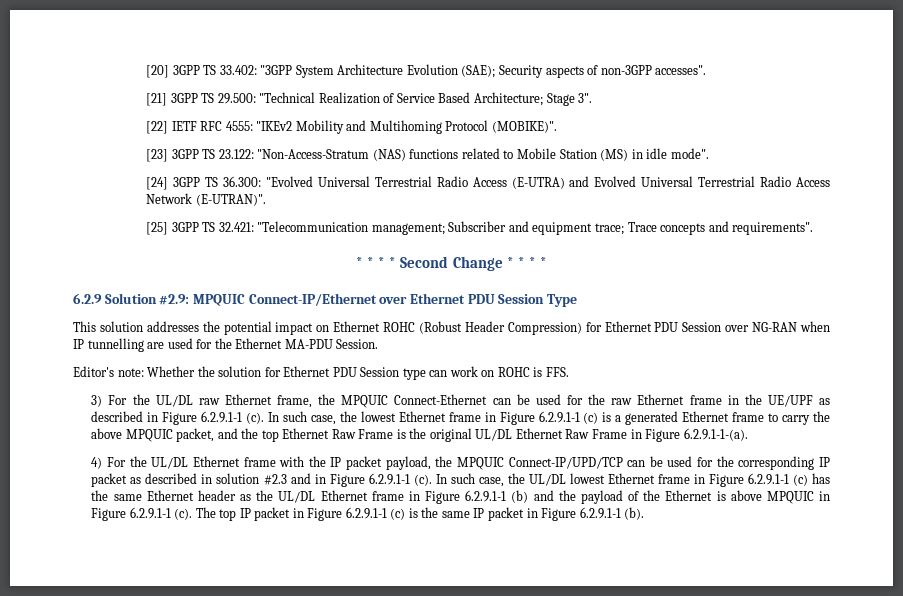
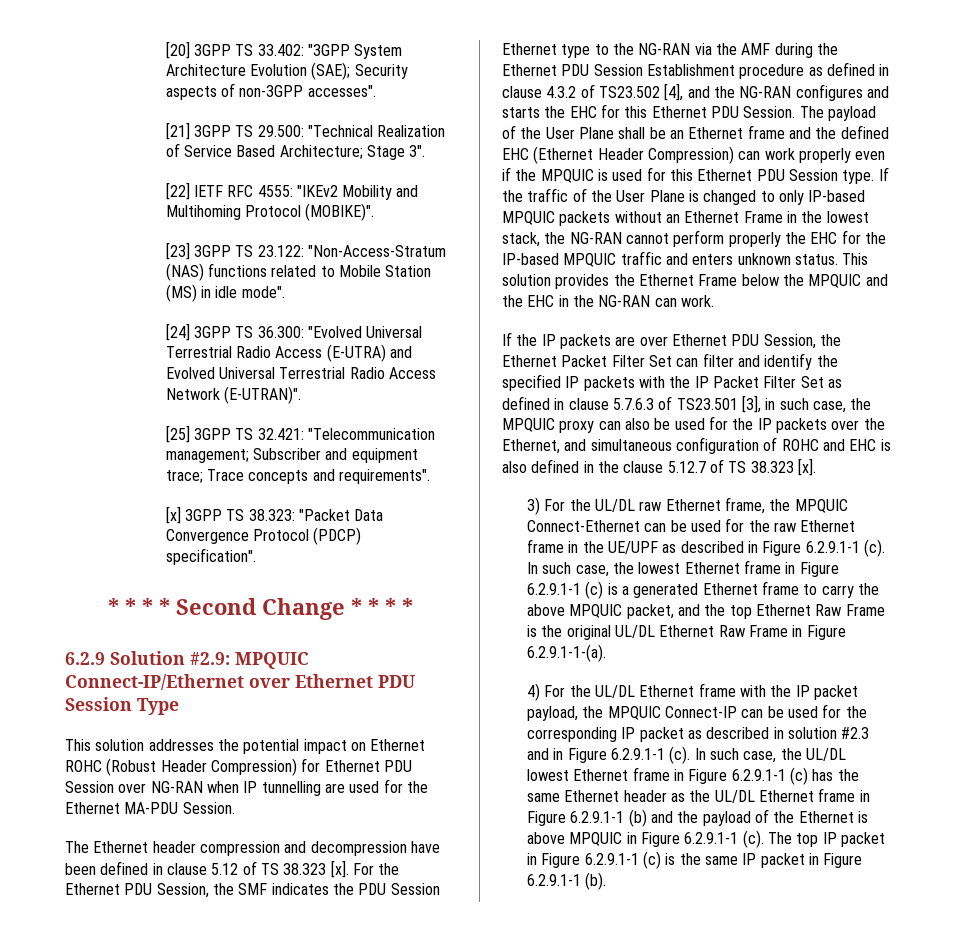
+ [x] 3GPP TS 38.323: "Packet Data Convergence Protocol (PDCP) specification".
- Editor's note: Whether the solution for Ethernet PDU Session type can work on ROHC is FFS.
+ The Ethernet header compression and decompression have been defined in clause 5.12 of TS 38.323 [x]. For the Ethernet PDU Session, the SMF indicates the PDU Session Ethernet type to the NG-RAN via the AMF during the Ethernet PDU Session Establishment procedure as defined in clause 4.3.2 of TS23.502 [4], and the NG-RAN configures and starts the EHC for this Ethernet PDU Session. The payload of the User Plane shall be an Ethernet frame and the defined EHC (Ethernet Header Compression) can work properly even if the MPQUIC is used for this Ethernet PDU Session type. If the traffic of the User Plane is changed to only IP-based MPQUIC packets without an Ethernet Frame in the lowest stack, the NG-RAN cannot perform properly the EHC for the IP-based MPQUIC traffic and enters unknown status. This solution provides the Ethernet Frame below the MPQUIC and the EHC in the NG-RAN can work.
+ If the IP packets are over Ethernet PDU Session, the Ethernet Packet Filter Set can filter and identify the specified IP packets with the IP Packet Filter Set as defined in clause 5.7.6.3 of TS23.501 [3], in such case, the MPQUIC proxy can also be used for the IP packets over the Ethernet, and simultaneous configuration of ROHC and EHC is also defined in the clause 5.12.7 of TS 38.323 [x].
- 4) For the UL/DL Ethernet frame with the IP packet payload, the MPQUIC Connect-IP/UPD/TCP can be used for the corresponding IP packet as described in solution #2.3 and in Figure 6.2.9.1-1 (c).
+ 4) For the UL/DL Ethernet frame with the IP packet payload, the MPQUIC Connect-IP can be used for the corresponding IP packet as described in solution #2.3 and in Figure 6.2.9.1-1 (c).

